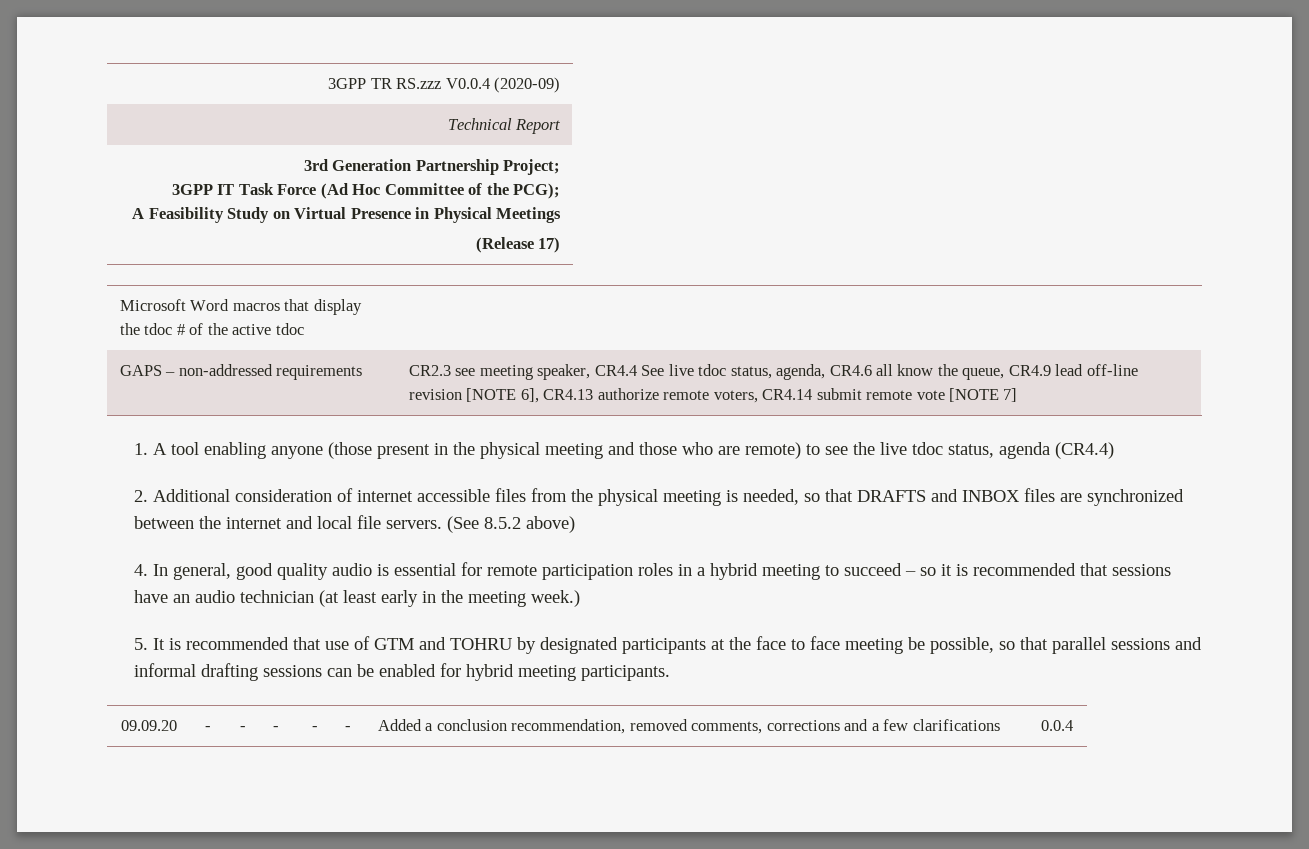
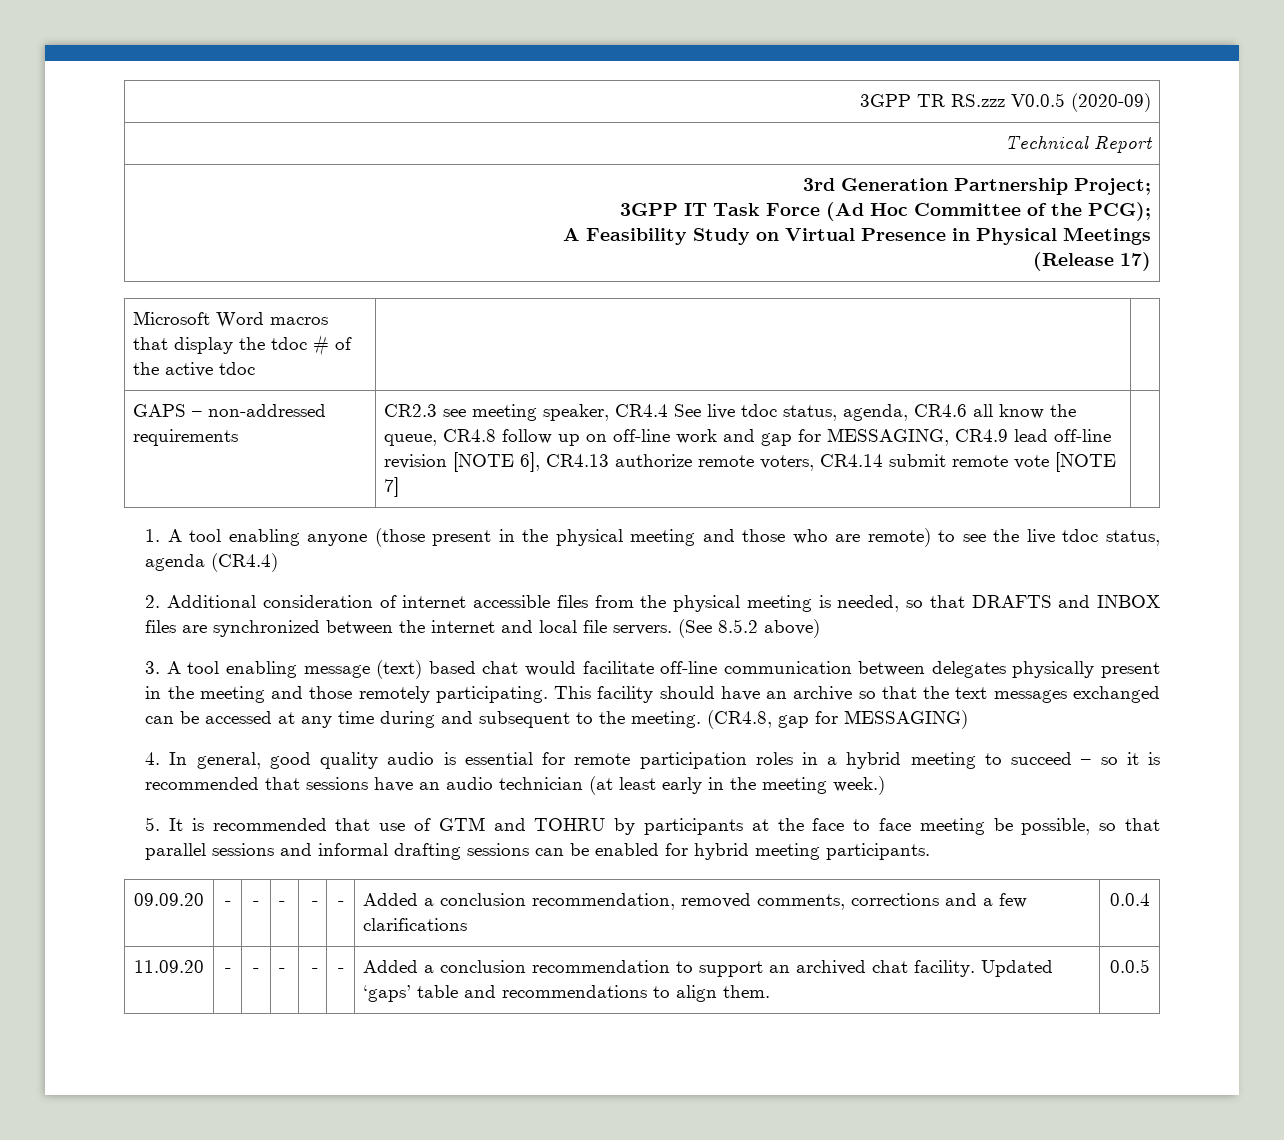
- 3GPP TR RS.zzz V0.0.4 (2020-09)
+ 3GPP TR RS.zzz V0.0.5 (2020-09)
- CR2.3 see meeting speaker, CR4.4 See live tdoc status, agenda, CR4.6 all know the queue, CR4.9 lead off-line revision [NOTE 6], CR4.13 authorize remote voters, CR4.14 submit remote vote [NOTE 7]
+ CR2.3 see meeting speaker, CR4.4 See live tdoc status, agenda, CR4.6 all know the queue, CR4.8 follow up on off-line work and gap for MESSAGING, CR4.9 lead off-line revision [NOTE 6], CR4.13 authorize remote voters, CR4.14 submit remote vote [NOTE 7]
+ 3. A tool enabling message (text) based chat would facilitate off-line communication between delegates physically present in the meeting and those remotely participating. This facility should have an archive so that the text messages exchanged can be accessed at any time during and subsequent to the meeting. (CR4.8, gap for MESSAGING)
- 5. It is recommended that use of GTM and TOHRU by designated participants at the face to face meeting be possible, so that parallel sessions and informal drafting sessions can be enabled for hybrid meeting participants.
+ 5. It is recommended that use of GTM and TOHRU by participants at the face to face meeting be possible, so that parallel sessions and informal drafting sessions can be enabled for hybrid meeting participants.
+ 11.09.20 | - | - | - | - | - | Added a conclusion recommendation to support an archived chat facility. Updated ‘gaps’ table and recommendations to align them. | 0.0.5

